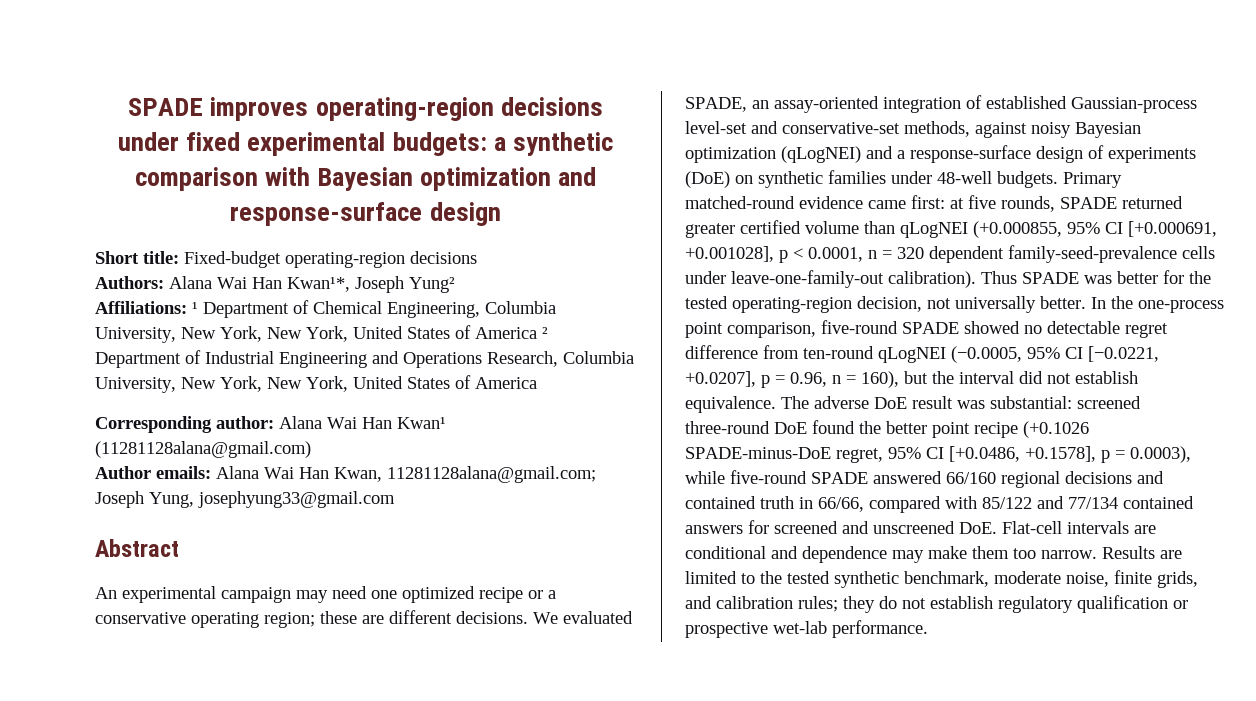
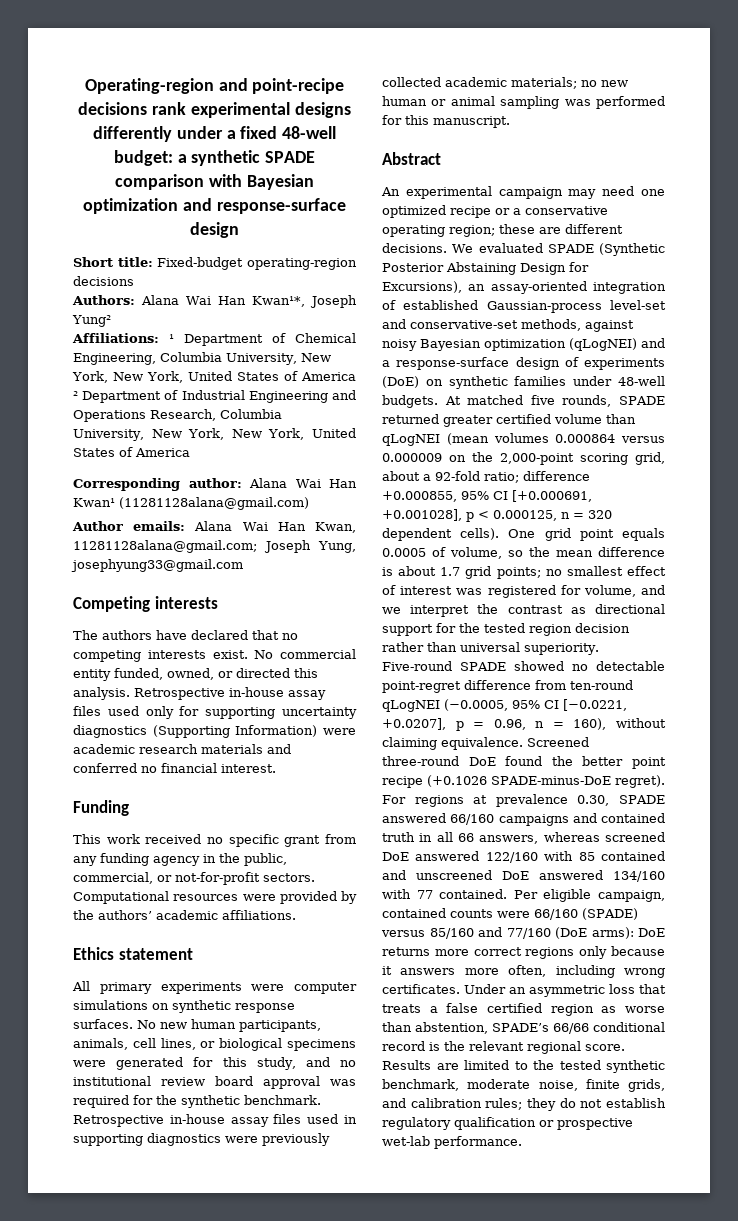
- SPADE improves operating-region decisions under fixed experimental budgets: a synthetic comparison with Bayesian optimization and response-surface design
+ Operating-region and point-recipe decisions rank experimental designs differently under a fixed 48-well budget: a synthetic SPADE comparison with Bayesian optimization and response-surface design
+ Competing interests
+ The authors have declared that no competing interests exist. No commercial entity funded, owned, or directed this analysis. Retrospective in-house assay files used only for supporting uncertainty diagnostics (Supporting Information) were academic research materials and conferred no financial interest.
+ Funding
+ This work received no specific grant from any funding agency in the public, commercial, or not-for-profit sectors. Computational resources were provided by the authors’ academic affiliations.
+ Ethics statement
+ All primary experiments were computer simulations on synthetic response surfaces. No new human participants, animals, cell lines, or biological specimens were generated for this study, and no institutional review board approval was required for the synthetic benchmark. Retrospective in-house assay files used in supporting diagnostics were previously collected academic materials; no new human or animal sampling was performed for this manuscript.
- We evaluated SPADE, an assay-oriented integration of established Gaussian-process level-set and conservative-set methods, against noisy Bayesian optimization (qLogNEI) and a response-surface design of experiments (DoE) on synthetic families under 48-well budgets.
+ We evaluated SPADE (Synthetic Posterior Abstaining Design for Excursions), an assay-oriented integration of established Gaussian-process level-set and conservative-set methods, against noisy Bayesian optimization (qLogNEI) and a response-surface design of experiments (DoE) on synthetic families under 48-well budgets.
- Primary matched-round evidence came first: at five rounds, SPADE returned greater certified volume than qLogNEI (+0.000855, 95% CI [+0.000691, +0.001028], p < 0.0001, n = 320 dependent family-seed-prevalence cells under leave-one-family-out calibration). Thus SPADE was better for the tested operating-region decision, not universally better. In the one-process point comparison, five-round SPADE showed no detectable regret difference from ten-round qLogNEI (−0.0005, 95% CI [−0.0221, +0.0207], p = 0.96, n = 160), but the interval did not establish equivalence. The adverse DoE result was substantial: screened three-round DoE found the better point recipe (+0.1026 SPADE-minus-DoE regret, 95% CI [+0.0486, +0.1578], p = 0.0003), while five-round SPADE answered 66/160 regional decisions and contained truth in 66/66, compared with 85/122 and 77/134 contained answers for screened and unscreened DoE. Flat-cell intervals are conditional and dependence may make them too narrow.
+ At matched five rounds, SPADE returned greater certified volume than qLogNEI (mean volumes 0.000864 versus 0.000009 on the 2,000-point scoring grid, about a 92-fold ratio; difference +0.000855, 95% CI [+0.000691, +0.001028], p < 0.000125, n = 320 dependent cells). One grid point equals 0.0005 of volume, so the mean difference is about 1.7 grid points; no smallest effect of interest was registered for volume, and we interpret the contrast as directional support for the tested region decision rather than universal superiority. Five-round SPADE showed no detectable point-regret difference from ten-round qLogNEI (−0.0005, 95% CI [−0.0221, +0.0207], p = 0.96, n = 160), without claiming equivalence. Screened three-round DoE found the better point recipe (+0.1026 SPADE-minus-DoE regret). For regions at prevalence 0.30, SPADE answered 66/160 campaigns and contained truth in all 66 answers, whereas screened DoE answered 122/160 with 85 contained and unscreened DoE answered 134/160 with 77 contained. Per eligible campaign, contained counts were 66/160 (SPADE) versus 85/160 and 77/160 (DoE arms): DoE returns more correct regions only because it answers more often, including wrong certificates. Under an asymmetric loss that treats a false certified region as worse than abstention, SPADE’s 66/66 conditional record is the relevant regional score.

